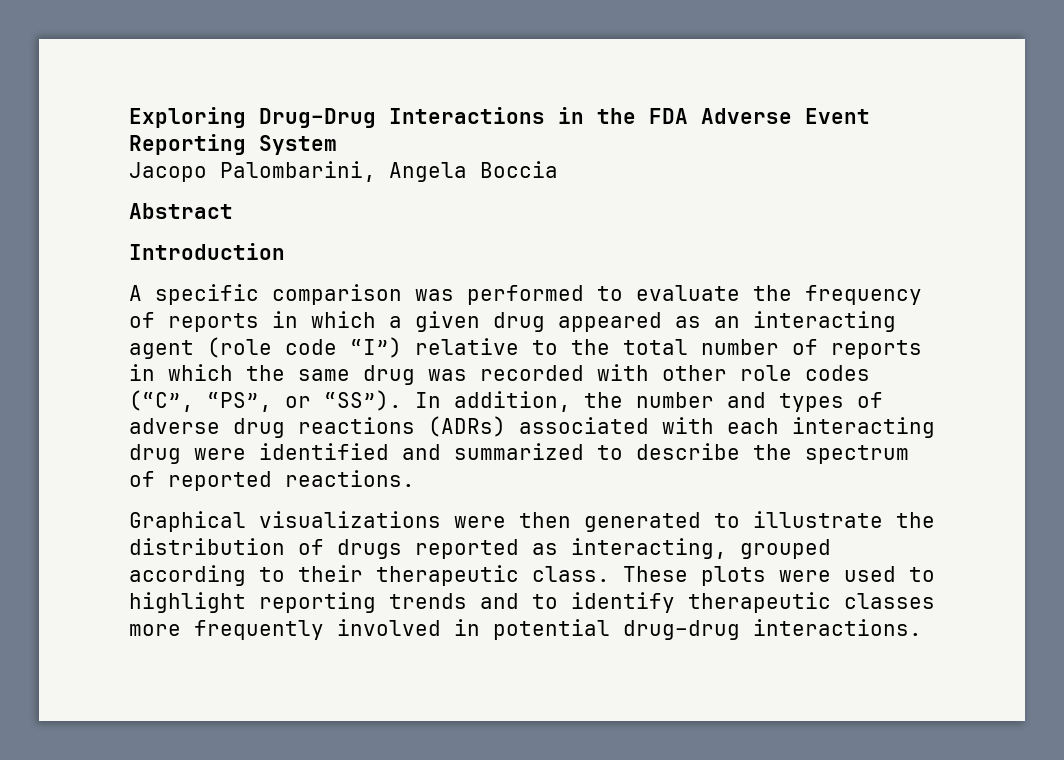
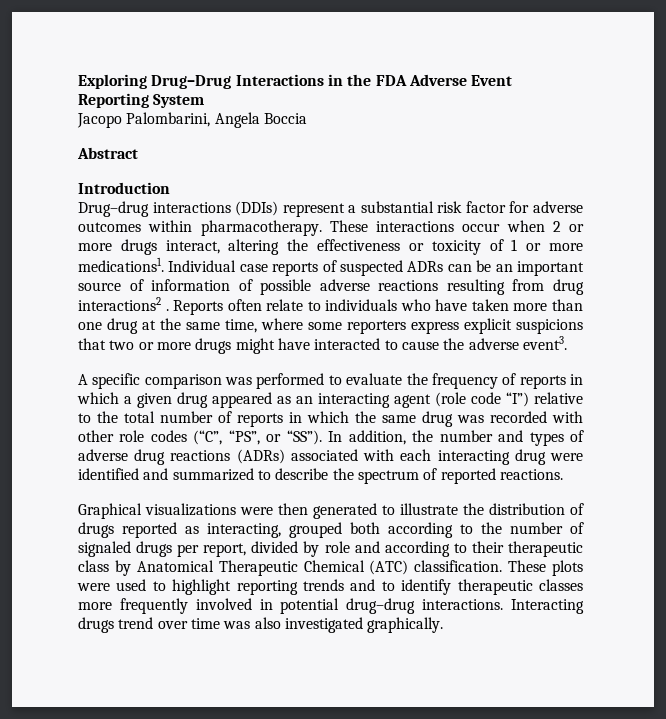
+ Drug–drug interactions (DDIs) represent a substantial risk factor for adverse outcomes within pharmacotherapy. These interactions occur when 2 or more drugs interact, altering the effectiveness or toxicity of 1 or more medications1. Individual case reports of suspected ADRs can be an important source of information of possible adverse reactions resulting from drug interactions2 . Reports often relate to individuals who have taken more than one drug at the same time, where some reporters express explicit suspicions that two or more drugs might have interacted to cause the adverse event3.
- Graphical visualizations were then generated to illustrate the distribution of drugs reported as interacting, grouped according to their therapeutic class.
+ Graphical visualizations were then generated to illustrate the distribution of drugs reported as interacting, grouped both according to the number of signaled drugs per report, divided by role and according to their therapeutic class by Anatomical Therapeutic Chemical (ATC) classification.
+ Interacting drugs trend over time was also investigated graphically.

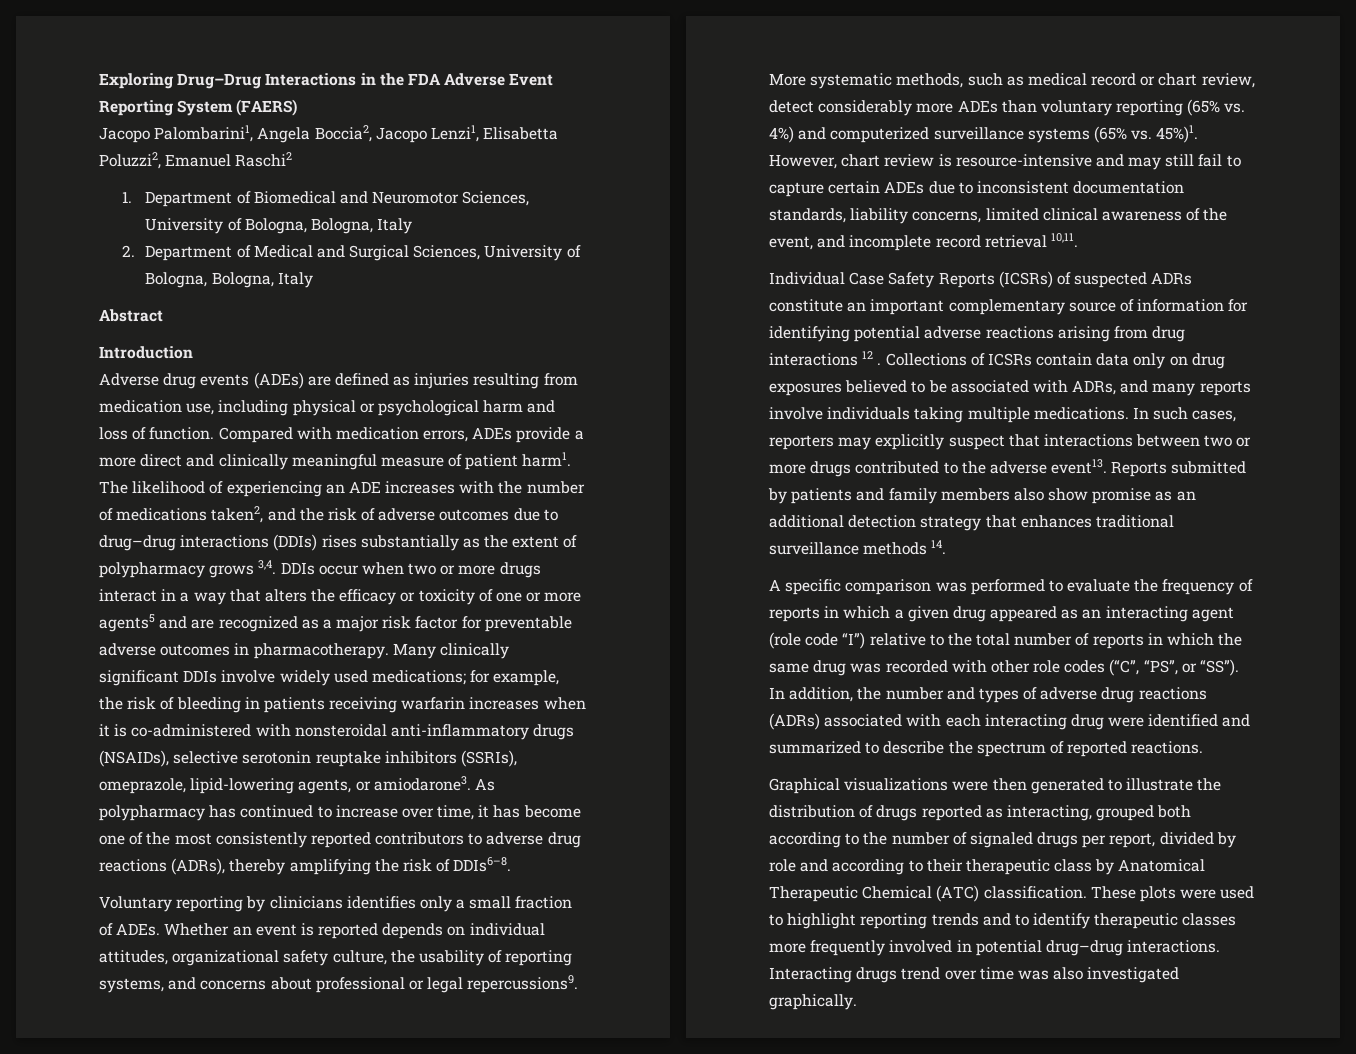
- Exploring Drug–Drug Interactions in the FDA Adverse Event Reporting System
- Jacopo Palombarini, Angela Boccia
+ Exploring Drug–Drug Interactions in the FDA Adverse Event Reporting System (FAERS)
+ Jacopo Palombarini1, Angela Boccia2, Jacopo Lenzi1, Elisabetta Poluzzi2, Emanuel Raschi2
+ 1. Department of Biomedical and Neuromotor Sciences, University of Bologna, Bologna, Italy
+ 2. Department of Medical and Surgical Sciences, University of Bologna, Bologna, Italy
  Abstract
  Introduction
- Drug–drug interactions (DDIs) represent a substantial risk factor for adverse outcomes within pharmacotherapy. These interactions occur when 2 or more drugs interact, altering the effectiveness or toxicity of 1 or more medications1. Individual case reports of suspected ADRs can be an important source of information of possible adverse reactions resulting from drug interactions2 . Reports often relate to individuals who have taken more than one drug at the same time, where some reporters express explicit suspicions that two or more drugs might have interacted to cause the adverse event3.
+ Adverse drug events (ADEs) are defined as injuries resulting from medication use, including physical or psychological harm and loss of function. Compared with medication errors, ADEs provide a more direct and clinically meaningful measure of patient harm1. The likelihood of experiencing an ADE increases with the number of medications taken2, and the risk of adverse outcomes due to drug–drug interactions (DDIs) rises substantially as the extent of polypharmacy grows 3,4. DDIs occur when two or more drugs interact in a way that alters the efficacy or toxicity of one or more agents5 and are recognized as a major risk factor for preventable adverse outcomes in pharmacotherapy. Many clinically significant DDIs involve widely used medications; for example, the risk of bleeding in patients receiving warfarin increases when it is co-administered with nonsteroidal anti-inflammatory drugs (NSAIDs), selective serotonin reuptake inhibitors (SSRIs), omeprazole, lipid-lowering agents, or amiodarone3. As polypharmacy has continued to increase over time, it has become one of the most consistently reported contributors to adverse drug reactions (ADRs), thereby amplifying the risk of DDIs6–8.
+ Voluntary reporting by clinicians identifies only a small fraction of ADEs. Whether an event is reported depends on individual attitudes, organizational safety culture, the usability of reporting systems, and concerns about professional or legal repercussions9. More systematic methods, such as medical record or chart review, detect considerably more ADEs than voluntary reporting (65% vs. 4%) and computerized surveillance systems (65% vs. 45%)1. However, chart review is resource-intensive and may still fail to capture certain ADEs due to inconsistent documentation standards, liability concerns, limited clinical awareness of the event, and incomplete record retrieval 10,11.
+ Individual Case Safety Reports (ICSRs) of suspected ADRs constitute an important complementary source of information for identifying potential adverse reactions arising from drug interactions 12 . Collections of ICSRs contain data only on drug exposures believed to be associated with ADRs, and many reports involve individuals taking multiple medications. In such cases, reporters may explicitly suspect that interactions between two or more drugs contributed to the adverse event13. Reports submitted by patients and family members also show promise as an additional detection strategy that enhances traditional surveillance methods 14.

